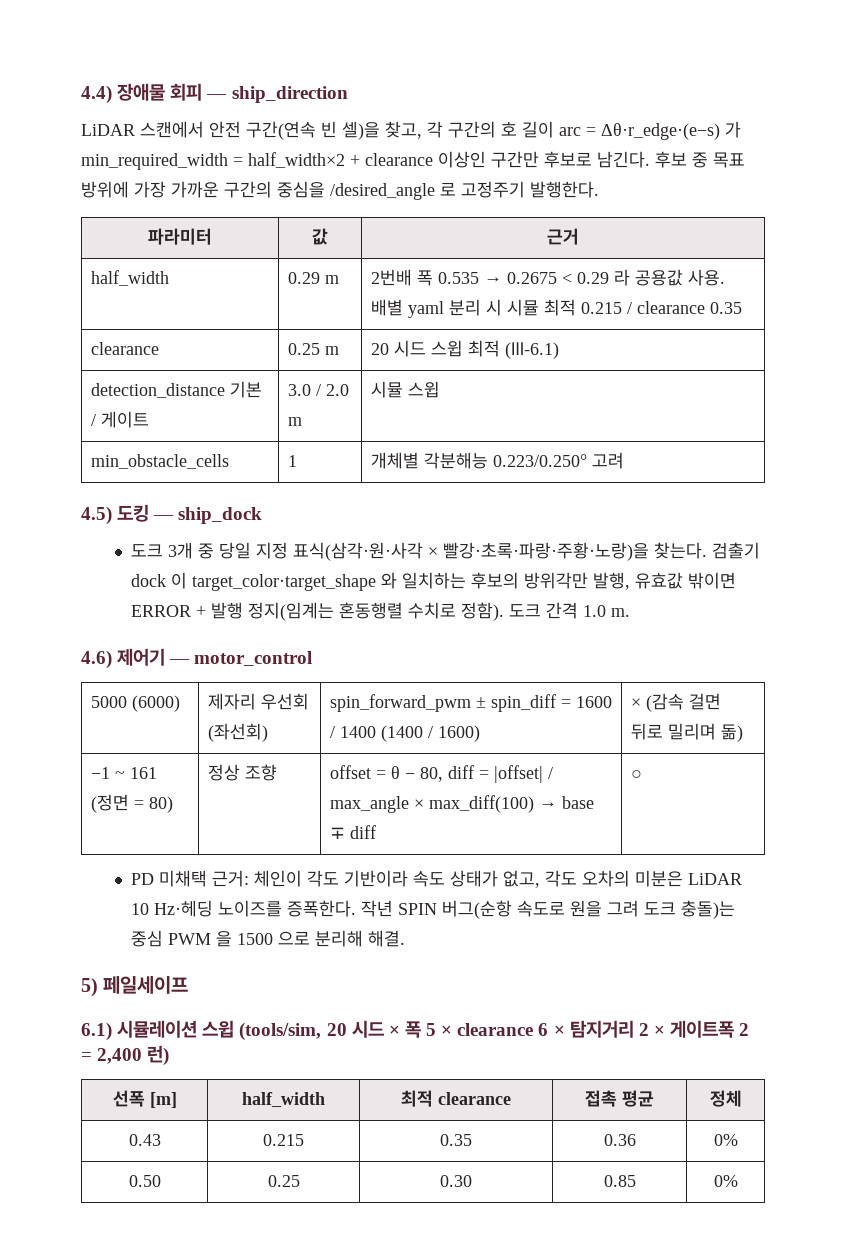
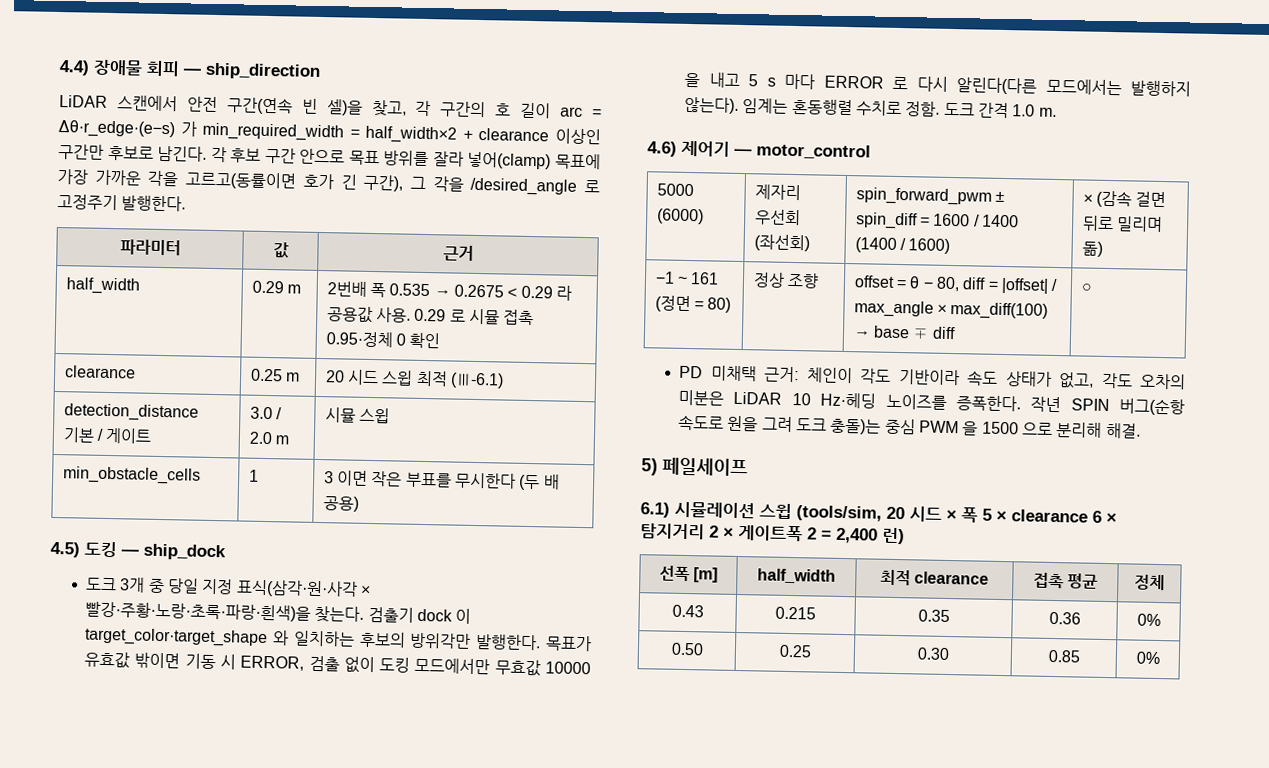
- 후보 중 목표 방위에 가장 가까운 구간의 중심을 /desired_angle 로 고정주기 발행한다.
+ 각 후보 구간 안으로 목표 방위를 잘라 넣어(clamp) 목표에 가장 가까운 각을 고르고(동률이면 호가 긴 구간), 그 각을 /desired_angle 로 고정주기 발행한다.
- half_width | 0.29 m | 2번배 폭 0.535 → 0.2675 < 0.29 라 공용값 사용. 배별 yaml 분리 시 시뮬 최적 0.215 / clearance 0.35
+ half_width | 0.29 m | 2번배 폭 0.535 → 0.2675 < 0.29 라 공용값 사용. 0.29 로 시뮬 접촉 0.95·정체 0 확인
- min_obstacle_cells | 1 | 개체별 각분해능 0.223/0.250° 고려
+ min_obstacle_cells | 1 | 3 이면 작은 부표를 무시한다 (두 배 공용)
- 도크 3개 중 당일 지정 표식(삼각·원·사각 × 빨강·초록·파랑·주황·노랑)을 찾는다.
+ 도크 3개 중 당일 지정 표식(삼각·원·사각 × 빨강·주황·노랑·초록·파랑·흰색)을 찾는다.
- 검출기 dock 이 target_color·target_shape 와 일치하는 후보의 방위각만 발행, 유효값 밖이면 ERROR + 발행 정지(임계는 혼동행렬 수치로 정함).
+ 검출기 dock 이 target_color·target_shape 와 일치하는 후보의 방위각만 발행한다. 목표가 유효값 밖이면 기동 시 ERROR, 검출 없이 도킹 모드에서만 무효값 10000 을 내고 5 s 마다 ERROR 로 다시 알린다(다른 모드에서는 발행하지 않는다). 임계는 혼동행렬 수치로 정함.

